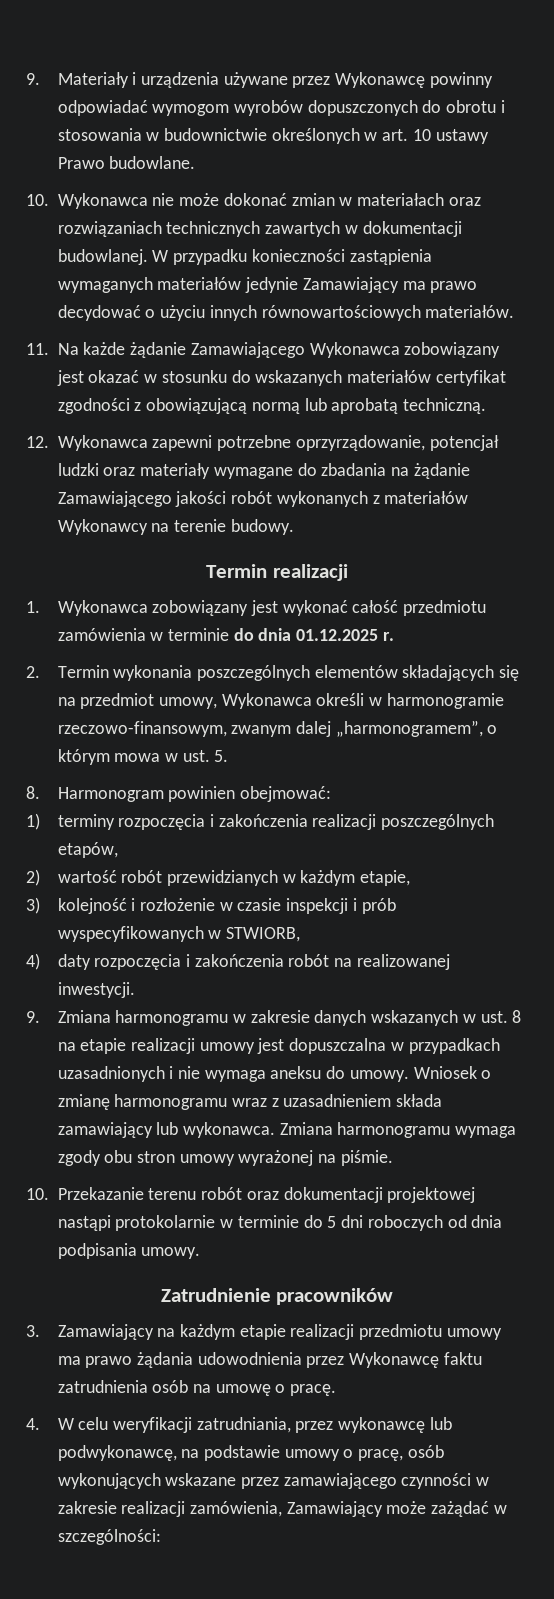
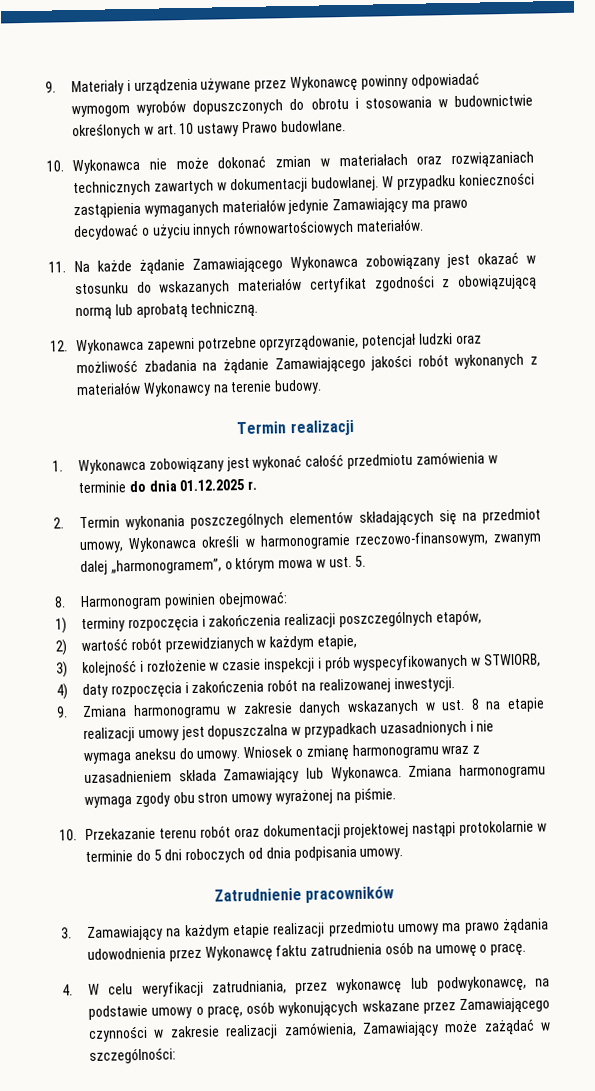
- 12. Wykonawca zapewni potrzebne oprzyrządowanie, potencjał ludzki oraz materiały wymagane do zbadania na żądanie Zamawiającego jakości robót wykonanych z materiałów Wykonawcy na terenie budowy.
+ 12. Wykonawca zapewni potrzebne oprzyrządowanie, potencjał ludzki oraz możliwość zbadania na żądanie Zamawiającego jakości robót wykonanych z materiałów Wykonawcy na terenie budowy.
- Wniosek o zmianę harmonogramu wraz z uzasadnieniem składa zamawiający lub wykonawca.
+ Wniosek o zmianę harmonogramu wraz z uzasadnieniem składa Zamawiający lub Wykonawca.
- 4. W celu weryfikacji zatrudniania, przez wykonawcę lub podwykonawcę, na podstawie umowy o pracę, osób wykonujących wskazane przez zamawiającego czynności w zakresie realizacji zamówienia, Zamawiający może zażądać w szczególności:
+ 4. W celu weryfikacji zatrudniania, przez wykonawcę lub podwykonawcę, na podstawie umowy o pracę, osób wykonujących wskazane przez Zamawiającego czynności w zakresie realizacji zamówienia, Zamawiający może zażądać w szczególności:

